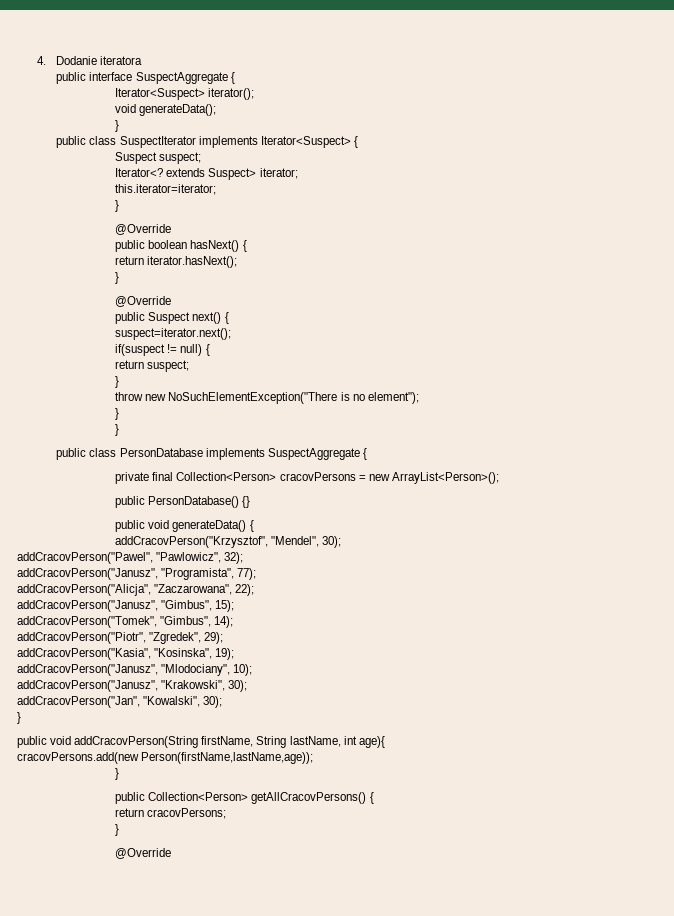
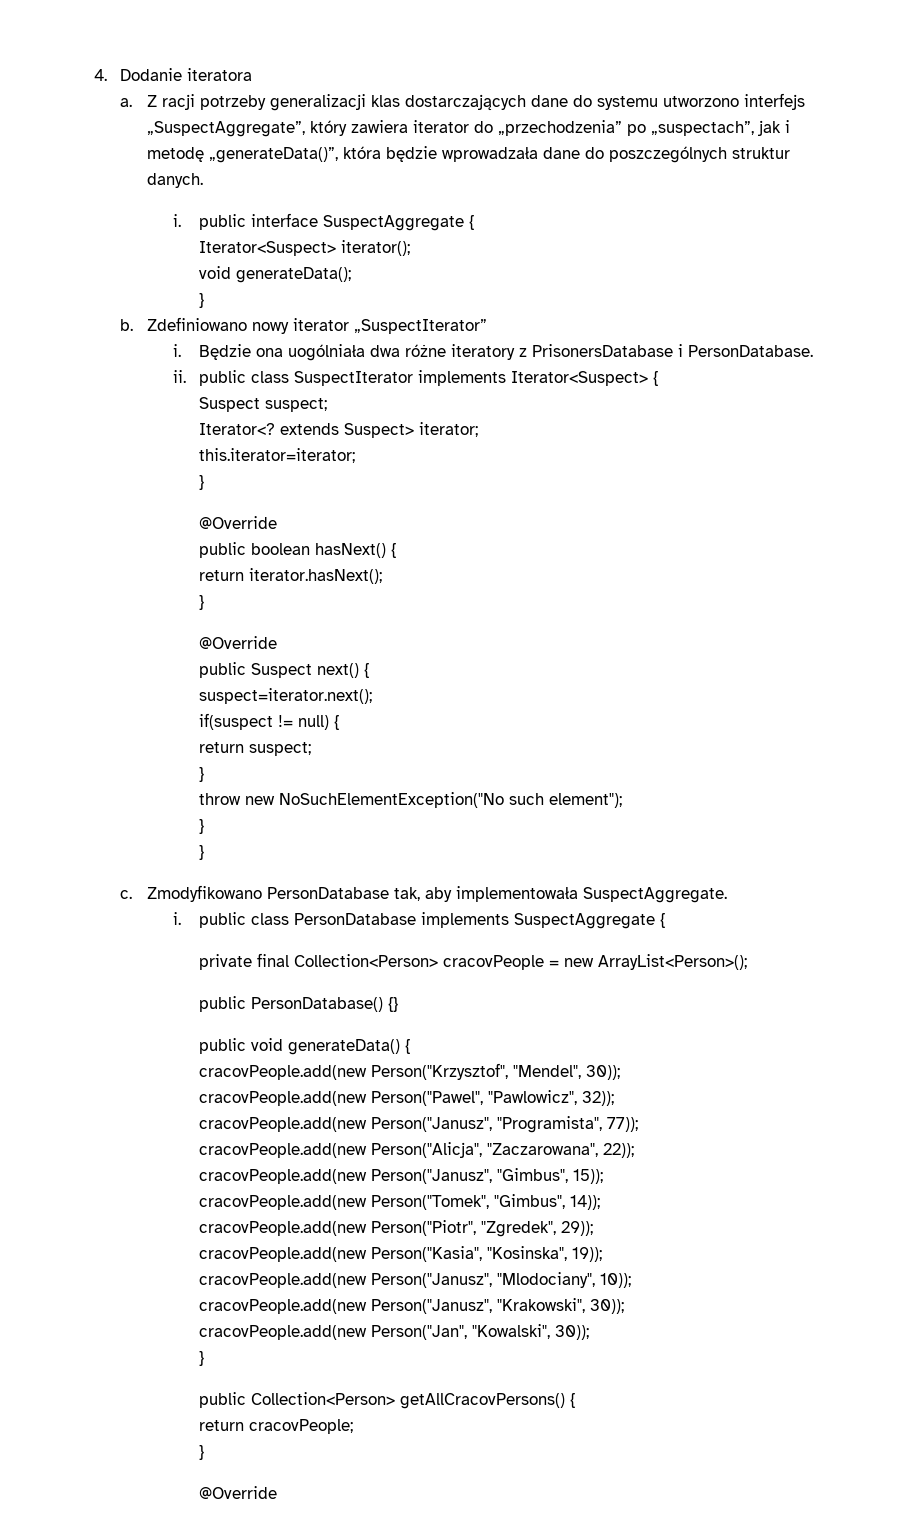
- public interface SuspectAggregate {
+ a. Z racji potrzeby generalizacji klas dostarczających dane do systemu utworzono interfejs „SuspectAggregate”, który zawiera iterator do „przechodzenia” po „suspectach”, jak i metodę „generateData()”, która będzie wprowadzała dane do poszczególnych struktur danych.
+ i. public interface SuspectAggregate {
- public class SuspectIterator implements Iterator<Suspect> {
+ b. Zdefiniowano nowy iterator „SuspectIterator”
+ i. Będzie ona uogólniała dwa różne iteratory z PrisonersDatabase i PersonDatabase.
+ ii. public class SuspectIterator implements Iterator<Suspect> {
- throw new NoSuchElementException("There is no element");
+ throw new NoSuchElementException("No such element");
- public class PersonDatabase implements SuspectAggregate {
+ c. Zmodyfikowano PersonDatabase tak, aby implementowała SuspectAggregate.
+ i. public class PersonDatabase implements SuspectAggregate {
- private final Collection<Person> cracovPersons = new ArrayList<Person>();
+ private final Collection<Person> cracovPeople = new ArrayList<Person>();
- addCracovPerson("Krzysztof", "Mendel", 30);
- addCracovPerson("Pawel", "Pawlowicz", 32);
- addCracovPerson("Janusz", "Programista", 77);
- addCracovPerson("Alicja", "Zaczarowana", 22);
- addCracovPerson("Janusz", "Gimbus", 15);
- addCracovPerson("Tomek", "Gimbus", 14);
- addCracovPerson("Piotr", "Zgredek", 29);
- addCracovPerson("Kasia", "Kosinska", 19);
- addCracovPerson("Janusz", "Mlodociany", 10);
- addCracovPerson("Janusz", "Krakowski", 30);
- addCracovPerson("Jan", "Kowalski", 30);
- }
- public void addCracovPerson(String firstName, String lastName, int age){
- cracovPersons.add(new Person(firstName,lastName,age));
+ cracovPeople.add(new Person("Krzysztof", "Mendel", 30));
+ cracovPeople.add(new Person("Pawel", "Pawlowicz", 32));
+ cracovPeople.add(new Person("Janusz", "Programista", 77));
+ cracovPeople.add(new Person("Alicja", "Zaczarowana", 22));
+ cracovPeople.add(new Person("Janusz", "Gimbus", 15));
+ cracovPeople.add(new Person("Tomek", "Gimbus", 14));
+ cracovPeople.add(new Person("Piotr", "Zgredek", 29));
+ cracovPeople.add(new Person("Kasia", "Kosinska", 19));
+ cracovPeople.add(new Person("Janusz", "Mlodociany", 10));
+ cracovPeople.add(new Person("Janusz", "Krakowski", 30));
+ cracovPeople.add(new Person("Jan", "Kowalski", 30));
- return cracovPersons;
+ return cracovPeople;

